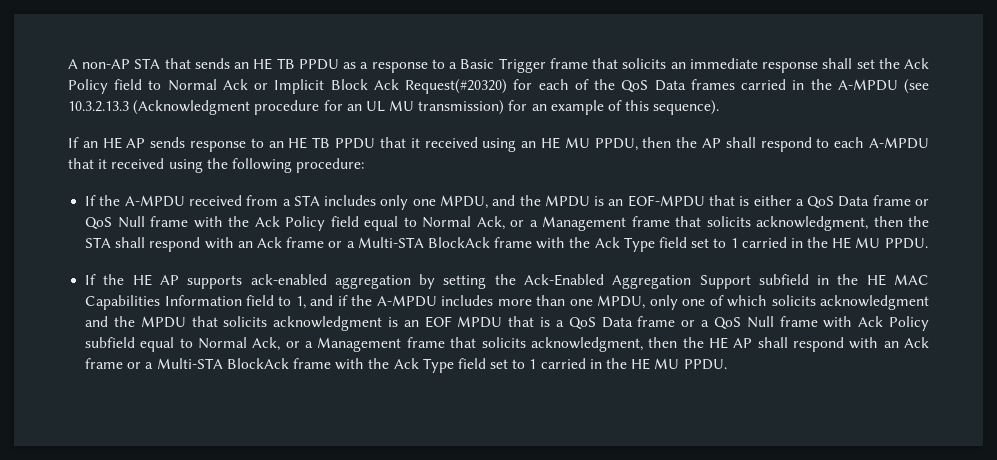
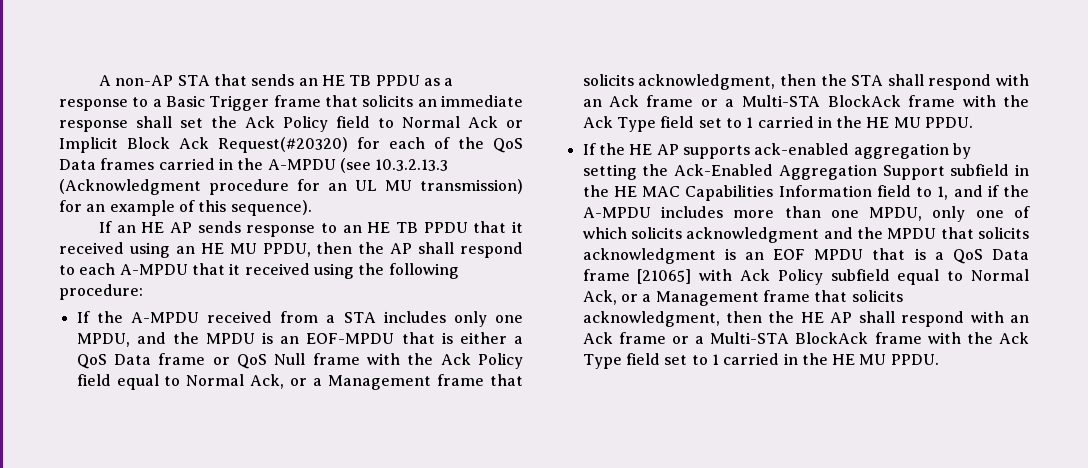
- If the HE AP supports ack-enabled aggregation by setting the Ack-Enabled Aggregation Support subfield in the HE MAC Capabilities Information field to 1, and if the A-MPDU includes more than one MPDU, only one of which solicits acknowledgment and the MPDU that solicits acknowledgment is an EOF MPDU that is a QoS Data frame or a QoS Null frame with Ack Policy subfield equal to Normal Ack, or a Management frame that solicits acknowledgment, then the HE AP shall respond with an Ack frame or a Multi-STA BlockAck frame with the Ack Type field set to 1 carried in the HE MU PPDU.
+ If the HE AP supports ack-enabled aggregation by setting the Ack-Enabled Aggregation Support subfield in the HE MAC Capabilities Information field to 1, and if the A-MPDU includes more than one MPDU, only one of which solicits acknowledgment and the MPDU that solicits acknowledgment is an EOF MPDU that is a QoS Data frame [21065] with Ack Policy subfield equal to Normal Ack, or a Management frame that solicits acknowledgment, then the HE AP shall respond with an Ack frame or a Multi-STA BlockAck frame with the Ack Type field set to 1 carried in the HE MU PPDU.

